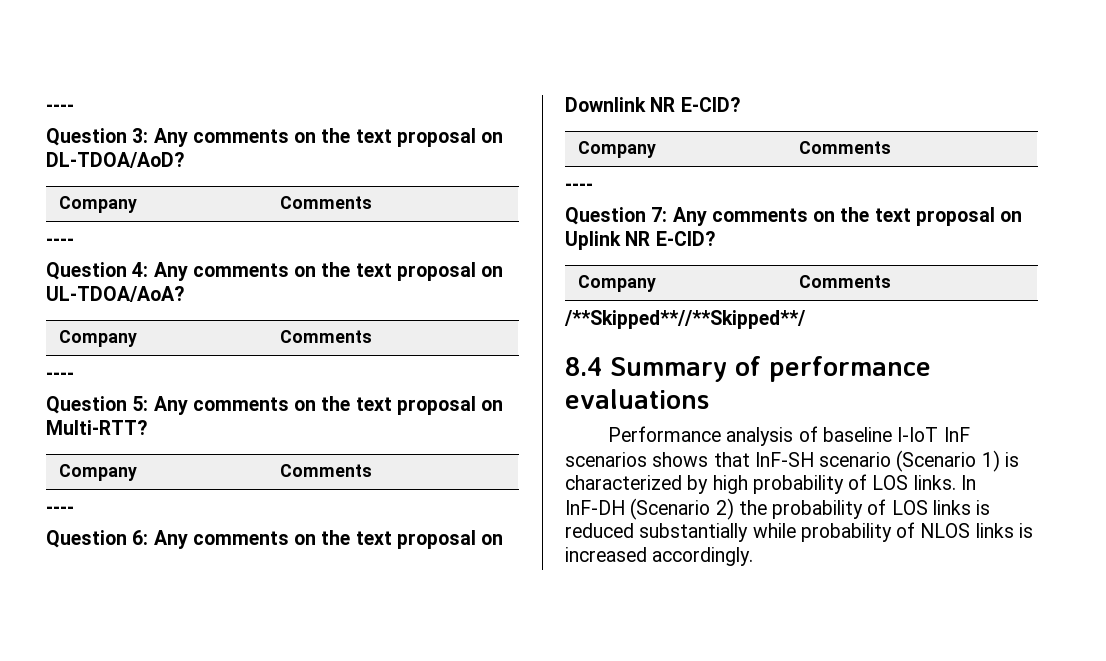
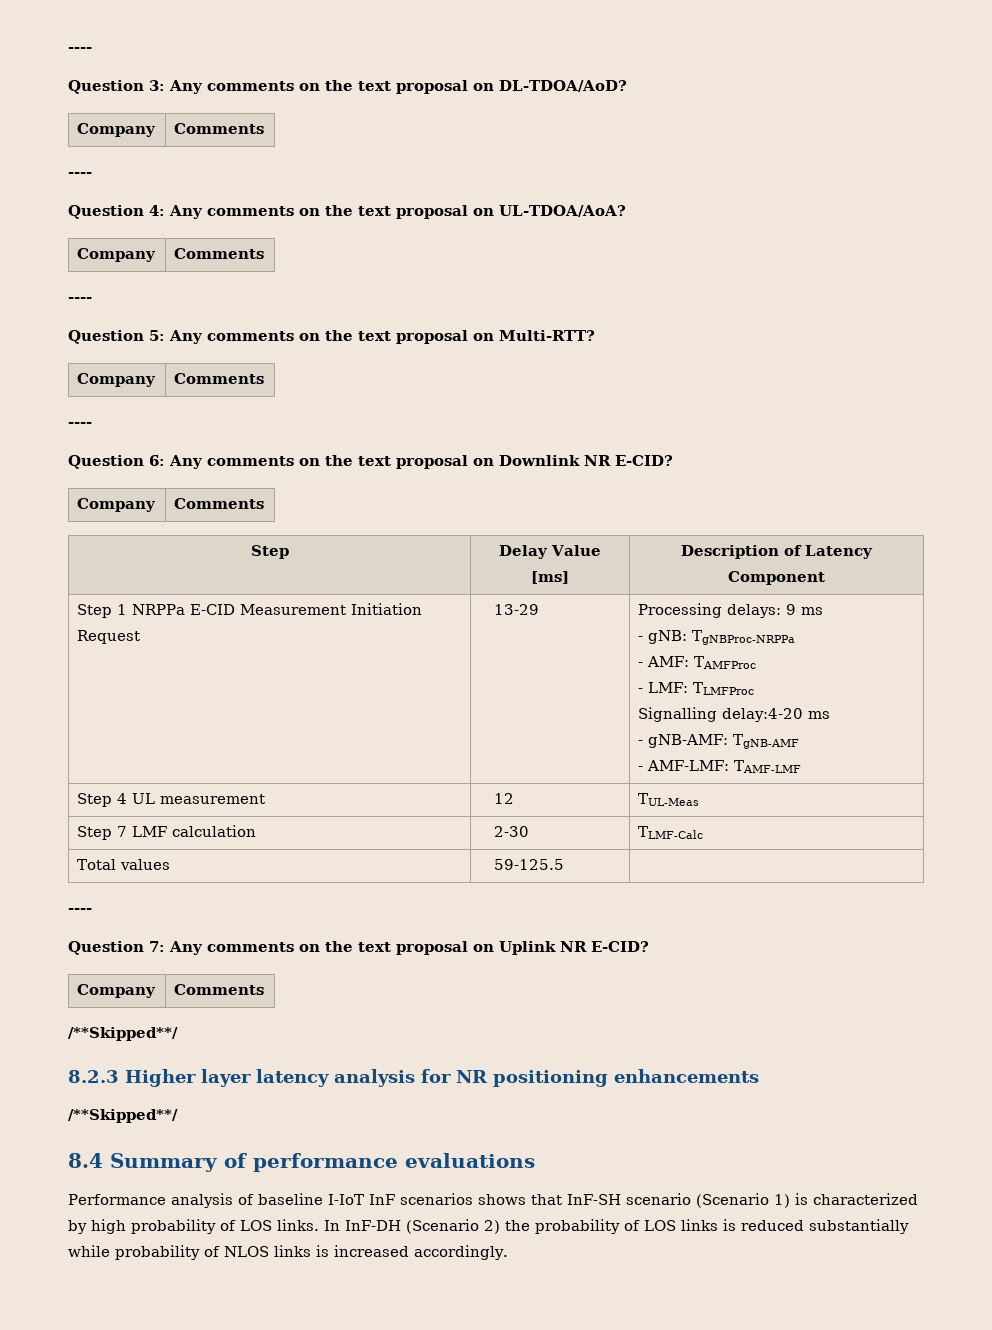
+ Step | Delay Value [ms] | Description of Latency Component
+ Step 1 NRPPa E-CID Measurement Initiation Request | 13-29 | Processing delays: 9 ms
+ - gNB: TgNBProc-NRPPa
+ - AMF: TAMFProc
+ - LMF: TLMFProc
+ Signalling delay:4-20 ms
+ - gNB-AMF: TgNB-AMF
+ - AMF-LMF: TAMF-LMF
+ Step 4 UL measurement | 12 | TUL-Meas
+ Step 7 LMF calculation | 2-30 | TLMF-Calc
+ Total values | 59-125.5 |
  Question 7: Any comments on the text proposal on Uplink NR E-CID?
  Company | Comments
- /**Skipped**//**Skipped**/
+ /**Skipped**/
+ 8.2.3 Higher layer latency analysis for NR positioning enhancements
+ /**Skipped**/

